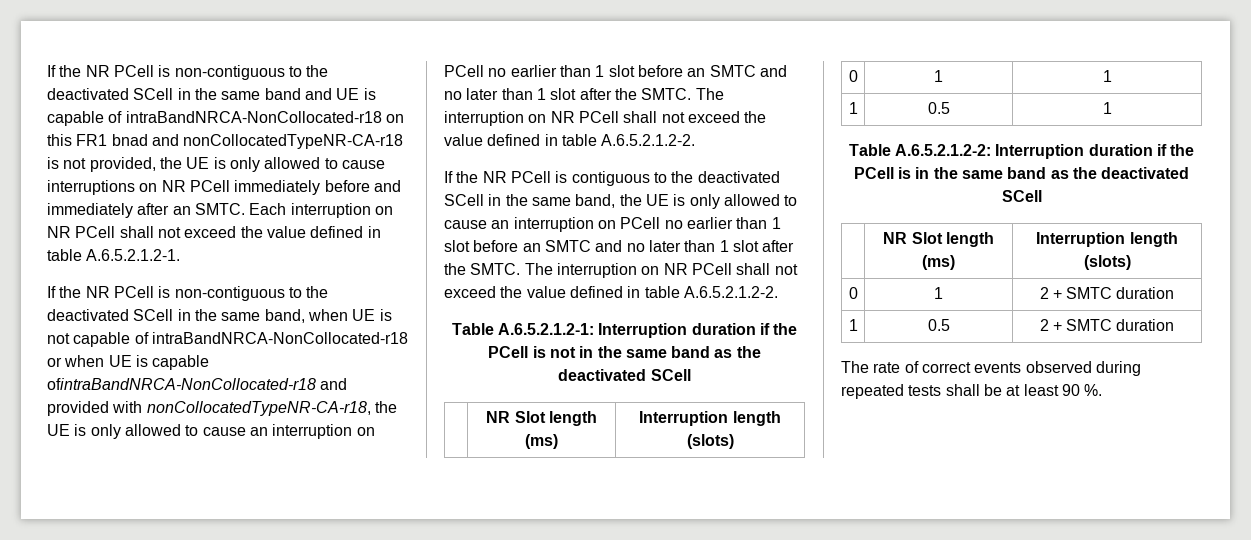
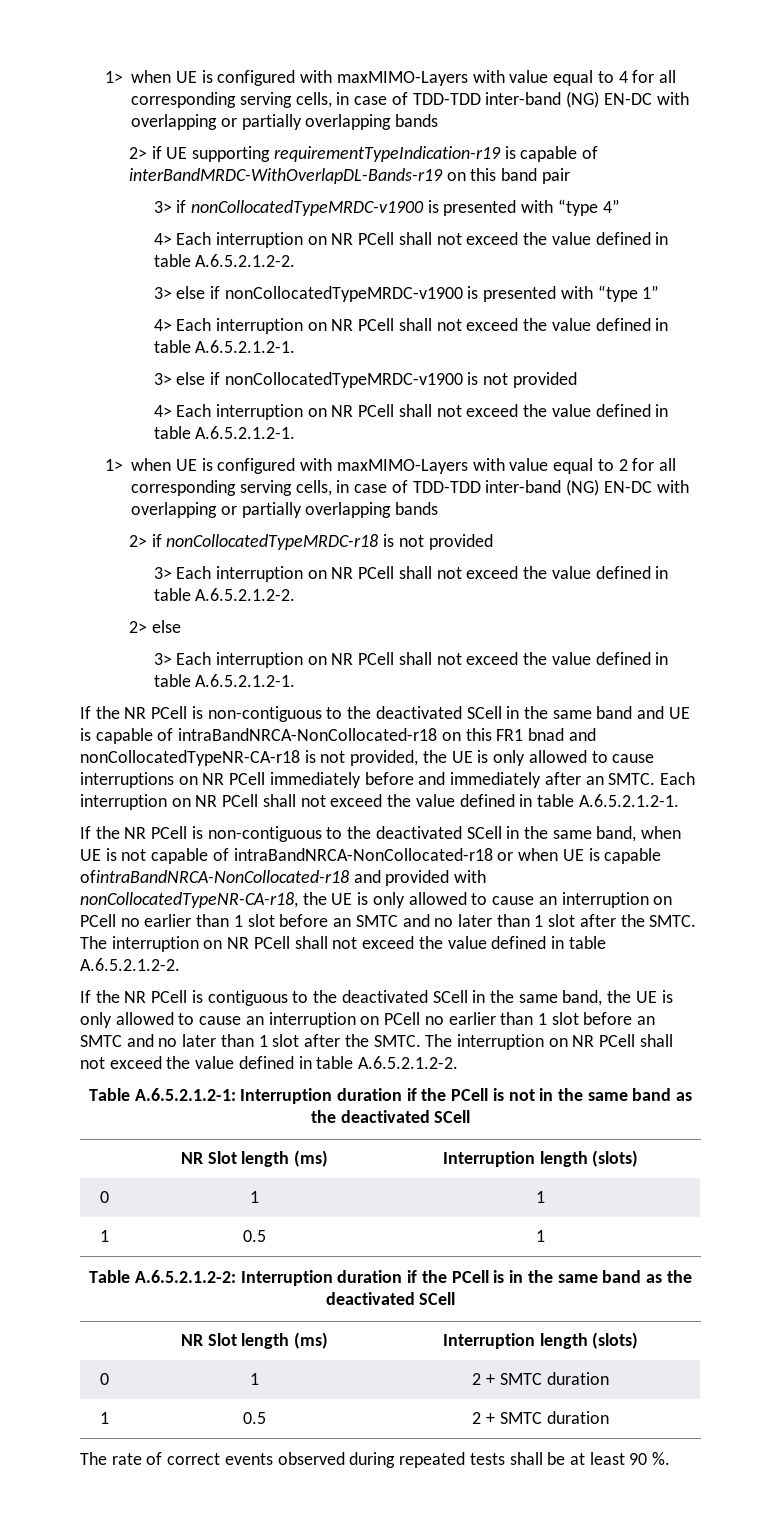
+ 1> when UE is configured with maxMIMO-Layers with value equal to 4 for all corresponding serving cells, in case of TDD-TDD inter-band (NG) EN-DC with overlapping or partially overlapping bands
+ 2> if UE supporting requirementTypeIndication-r19 is capable of interBandMRDC-WithOverlapDL-Bands-r19 on this band pair
+ 3> if nonCollocatedTypeMRDC-v1900 is presented with “type 4”
+ 4> Each interruption on NR PCell shall not exceed the value defined in table A.6.5.2.1.2-2.
+ 3> else if nonCollocatedTypeMRDC-v1900 is presented with “type 1”
+ 4> Each interruption on NR PCell shall not exceed the value defined in table A.6.5.2.1.2-1.
+ 3> else if nonCollocatedTypeMRDC-v1900 is not provided
+ 4> Each interruption on NR PCell shall not exceed the value defined in table A.6.5.2.1.2-1.
+ 1> when UE is configured with maxMIMO-Layers with value equal to 2 for all corresponding serving cells, in case of TDD-TDD inter-band (NG) EN-DC with overlapping or partially overlapping bands
+ 2> if nonCollocatedTypeMRDC-r18 is not provided
+ 3> Each interruption on NR PCell shall not exceed the value defined in table A.6.5.2.1.2-2.
+ 2> else
+ 3> Each interruption on NR PCell shall not exceed the value defined in table A.6.5.2.1.2-1.

